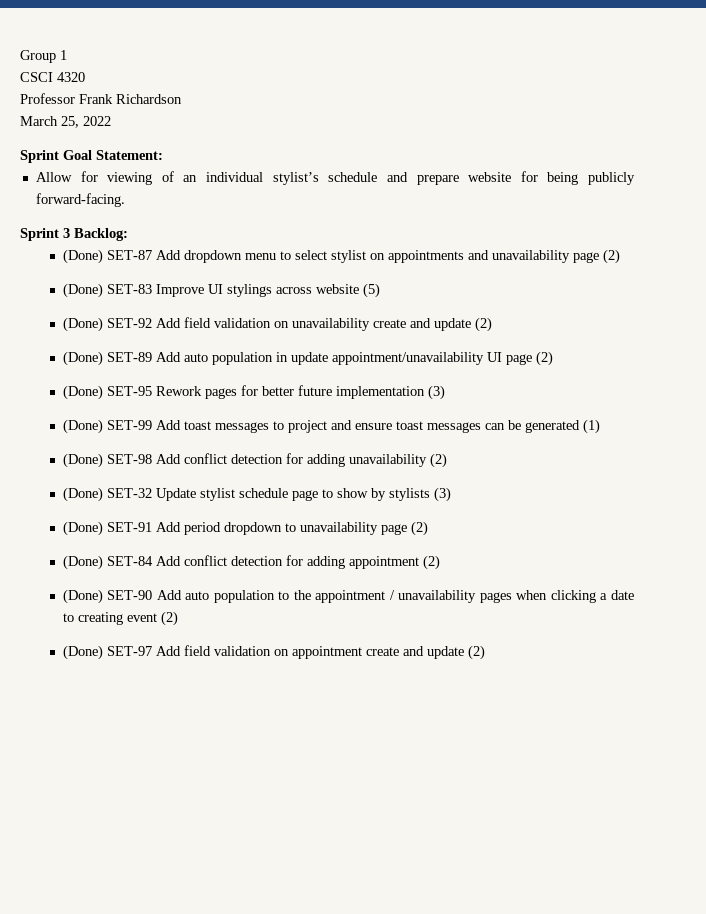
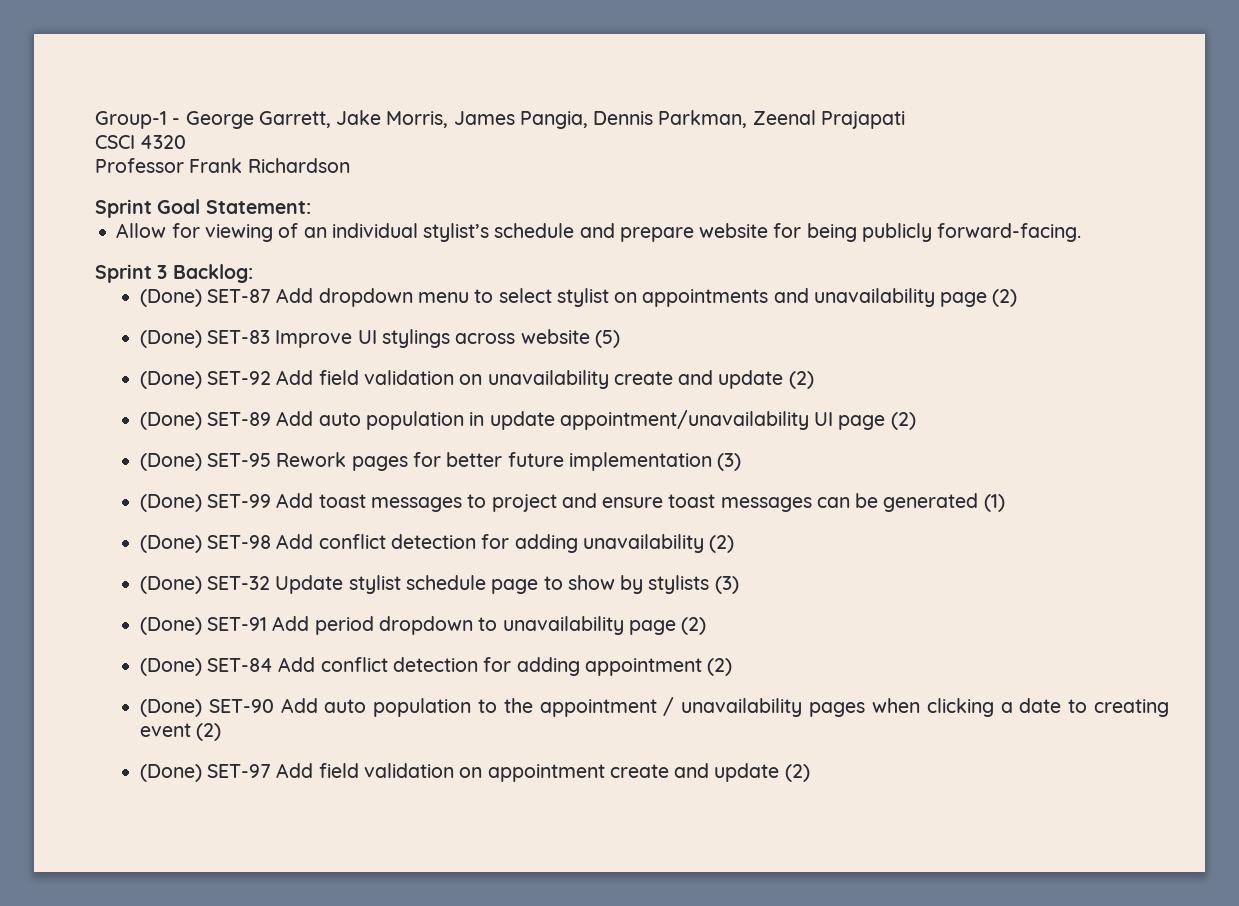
- Group 1
+ Group-1 - George Garrett, Jake Morris, James Pangia, Dennis Parkman, Zeenal Prajapati
- March 25, 2022

